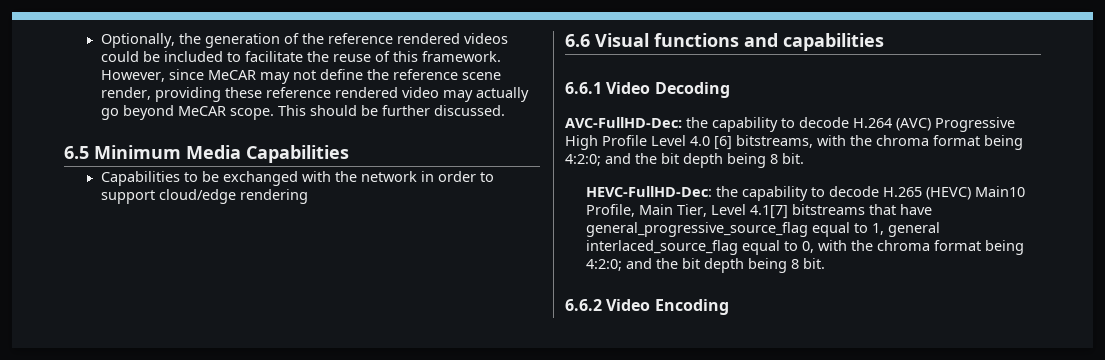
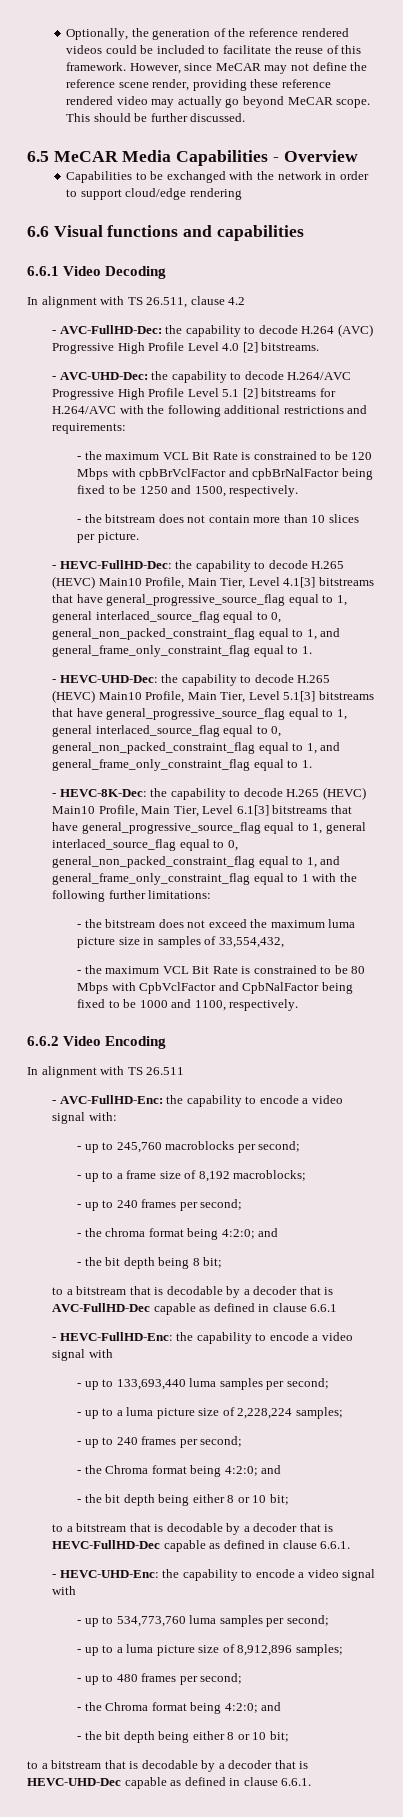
- 6.5 Minimum Media Capabilities
+ 6.5 MeCAR Media Capabilities - Overview
- AVC-FullHD-Dec: the capability to decode H.264 (AVC) Progressive High Profile Level 4.0 [6] bitstreams, with the chroma format being 4:2:0; and the bit depth being 8 bit.
- HEVC-FullHD-Dec: the capability to decode H.265 (HEVC) Main10 Profile, Main Tier, Level 4.1[7] bitstreams that have general_progressive_source_flag equal to 1, general interlaced_source_flag equal to 0, with the chroma format being 4:2:0; and the bit depth being 8 bit.
+ In alignment with TS 26.511, clause 4.2
+ - AVC-FullHD-Dec: the capability to decode H.264 (AVC) Progressive High Profile Level 4.0 [2] bitstreams.
+ - AVC-UHD-Dec: the capability to decode H.264/AVC Progressive High Profile Level 5.1 [2] bitstreams for H.264/AVC with the following additional restrictions and requirements:
+ - the maximum VCL Bit Rate is constrained to be 120 Mbps with cpbBrVclFactor and cpbBrNalFactor being fixed to be 1250 and 1500, respectively.
+ - the bitstream does not contain more than 10 slices per picture.
+ - HEVC-FullHD-Dec: the capability to decode H.265 (HEVC) Main10 Profile, Main Tier, Level 4.1[3] bitstreams that have general_progressive_source_flag equal to 1, general interlaced_source_flag equal to 0, general_non_packed_constraint_flag equal to 1, and general_frame_only_constraint_flag equal to 1.
+ - HEVC-UHD-Dec: the capability to decode H.265 (HEVC) Main10 Profile, Main Tier, Level 5.1[3] bitstreams that have general_progressive_source_flag equal to 1, general interlaced_source_flag equal to 0, general_non_packed_constraint_flag equal to 1, and general_frame_only_constraint_flag equal to 1.
+ - HEVC-8K-Dec: the capability to decode H.265 (HEVC) Main10 Profile, Main Tier, Level 6.1[3] bitstreams that have general_progressive_source_flag equal to 1, general interlaced_source_flag equal to 0, general_non_packed_constraint_flag equal to 1, and general_frame_only_constraint_flag equal to 1 with the following further limitations:
+ - the bitstream does not exceed the maximum luma picture size in samples of 33,554,432,
+ - the maximum VCL Bit Rate is constrained to be 80 Mbps with CpbVclFactor and CpbNalFactor being fixed to be 1000 and 1100, respectively.
  6.6.2 Video Encoding
+ In alignment with TS 26.511
+ - AVC-FullHD-Enc: the capability to encode a video signal with:
+ - up to 245,760 macroblocks per second;
+ - up to a frame size of 8,192 macroblocks;
+ - up to 240 frames per second;
+ - the chroma format being 4:2:0; and
+ - the bit depth being 8 bit;
+ to a bitstream that is decodable by a decoder that is AVC-FullHD-Dec capable as defined in clause 6.6.1
+ - HEVC-FullHD-Enc: the capability to encode a video signal with
+ - up to 133,693,440 luma samples per second;
+ - up to a luma picture size of 2,228,224 samples;
+ - up to 240 frames per second;
+ - the Chroma format being 4:2:0; and
+ - the bit depth being either 8 or 10 bit;
+ to a bitstream that is decodable by a decoder that is HEVC-FullHD-Dec capable as defined in clause 6.6.1.
+ - HEVC-UHD-Enc: the capability to encode a video signal with
+ - up to 534,773,760 luma samples per second;
+ - up to a luma picture size of 8,912,896 samples;
+ - up to 480 frames per second;
+ - the Chroma format being 4:2:0; and
+ - the bit depth being either 8 or 10 bit;
+ to a bitstream that is decodable by a decoder that is HEVC-UHD-Dec capable as defined in clause 6.6.1.

